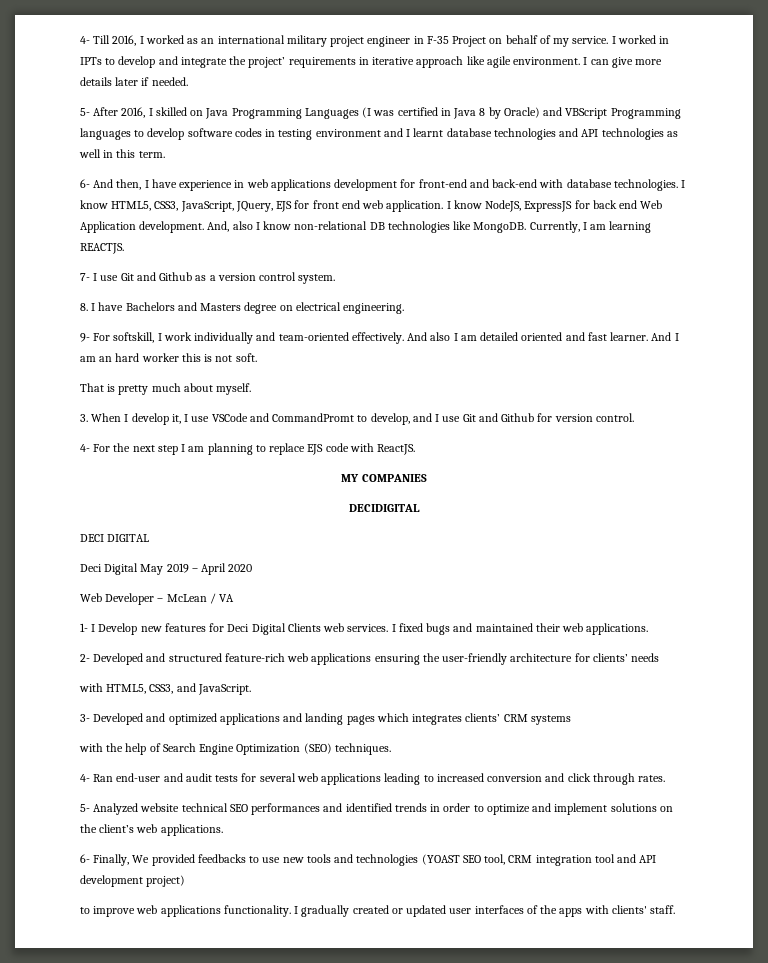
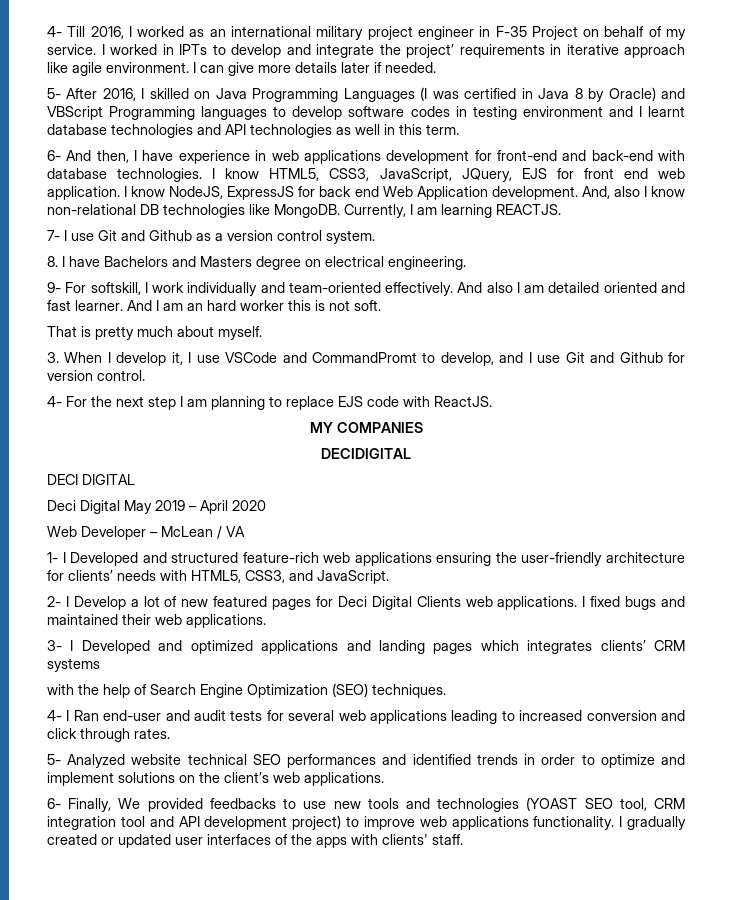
- 1- I Develop new features for Deci Digital Clients web services. I fixed bugs and maintained their web applications.
- 2- Developed and structured feature-rich web applications ensuring the user-friendly architecture for clients’ needs
- with HTML5, CSS3, and JavaScript.
+ 1- I Developed and structured feature-rich web applications ensuring the user-friendly architecture for clients’ needs with HTML5, CSS3, and JavaScript.
+ 2- I Develop a lot of new featured pages for Deci Digital Clients web applications. I fixed bugs and maintained their web applications.
- 3- Developed and optimized applications and landing pages which integrates clients’ CRM systems
+ 3- I Developed and optimized applications and landing pages which integrates clients’ CRM systems
- 4- Ran end-user and audit tests for several web applications leading to increased conversion and click through rates.
+ 4- I Ran end-user and audit tests for several web applications leading to increased conversion and click through rates.
- 6- Finally, We provided feedbacks to use new tools and technologies (YOAST SEO tool, CRM integration tool and API development project)
- to improve web applications functionality.
+ 6- Finally, We provided feedbacks to use new tools and technologies (YOAST SEO tool, CRM integration tool and API development project) to improve web applications functionality.

